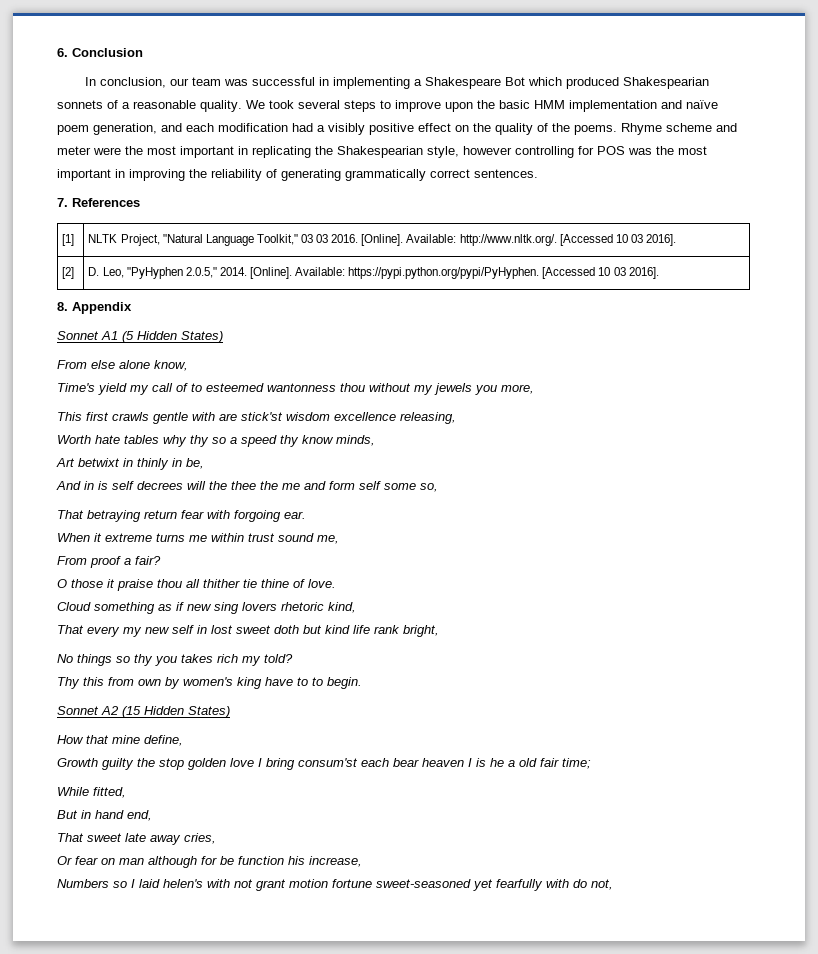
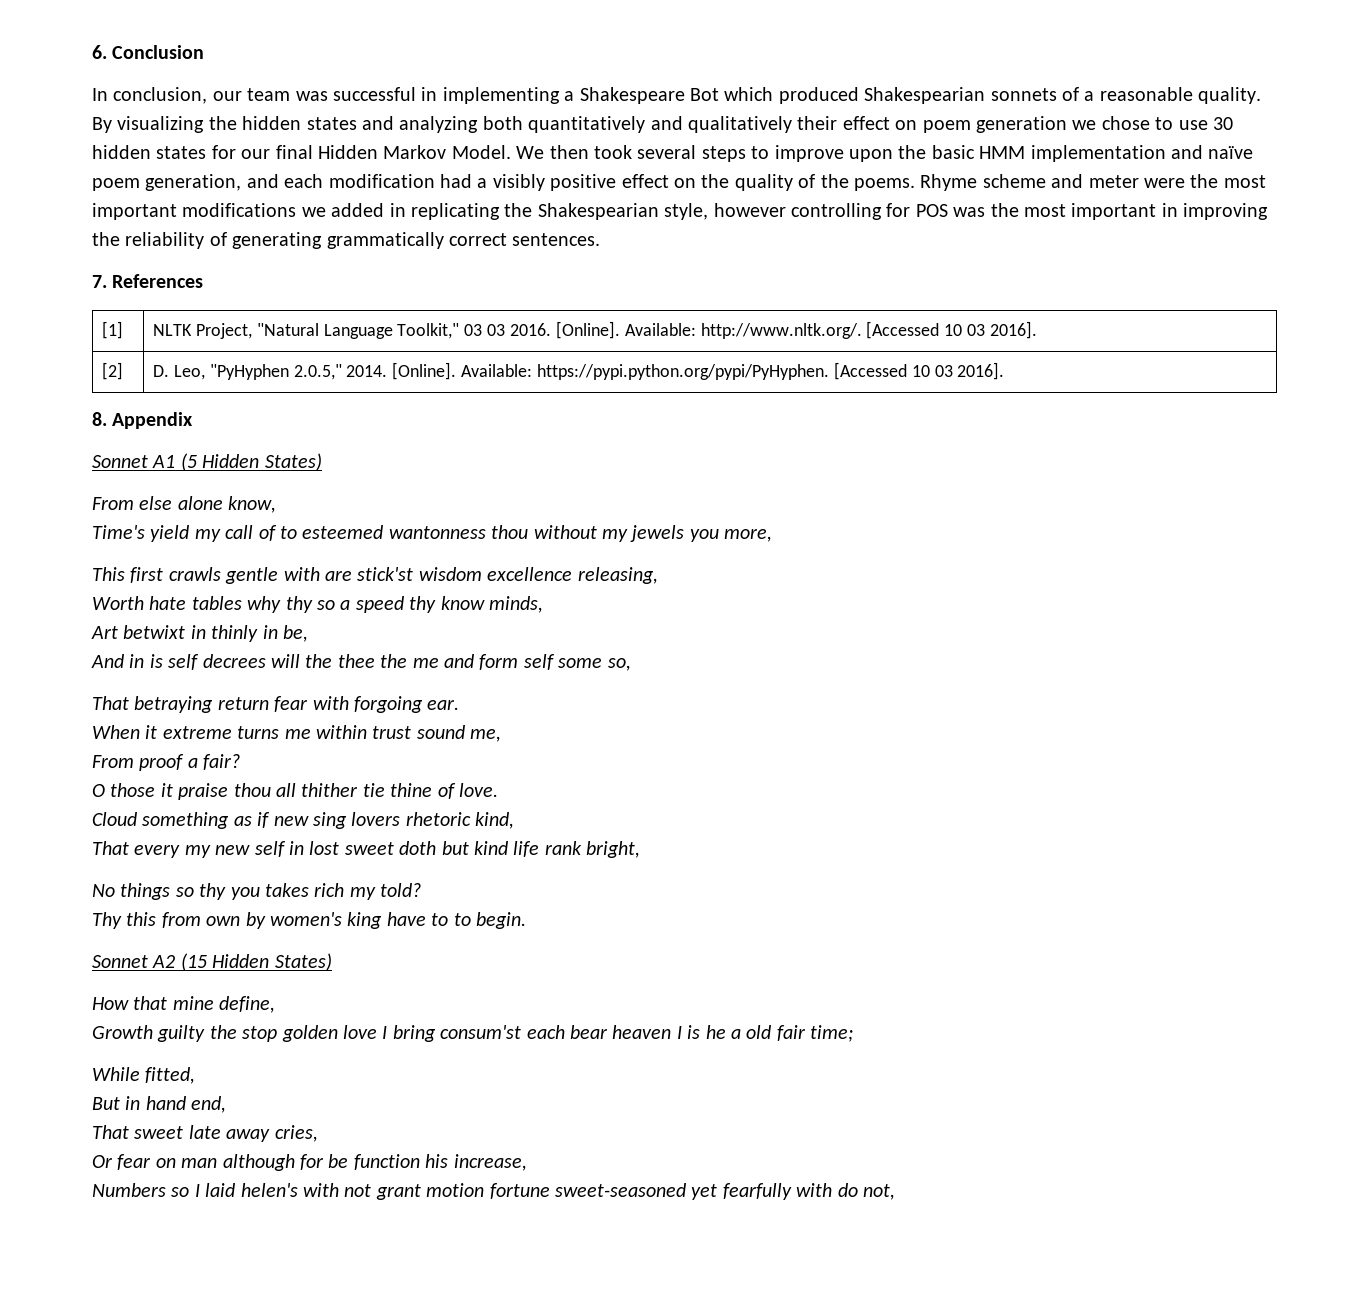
- We took several steps to improve upon the basic HMM implementation and naïve poem generation, and each modification had a visibly positive effect on the quality of the poems.
+ By visualizing the hidden states and analyzing both quantitatively and qualitatively their effect on poem generation we chose to use 30 hidden states for our final Hidden Markov Model. We then took several steps to improve upon the basic HMM implementation and naïve poem generation, and each modification had a visibly positive effect on the quality of the poems.
- Rhyme scheme and meter were the most important in replicating the Shakespearian style, however controlling for POS was the most important in improving the reliability of generating grammatically correct sentences.
+ Rhyme scheme and meter were the most important modifications we added in replicating the Shakespearian style, however controlling for POS was the most important in improving the reliability of generating grammatically correct sentences.

